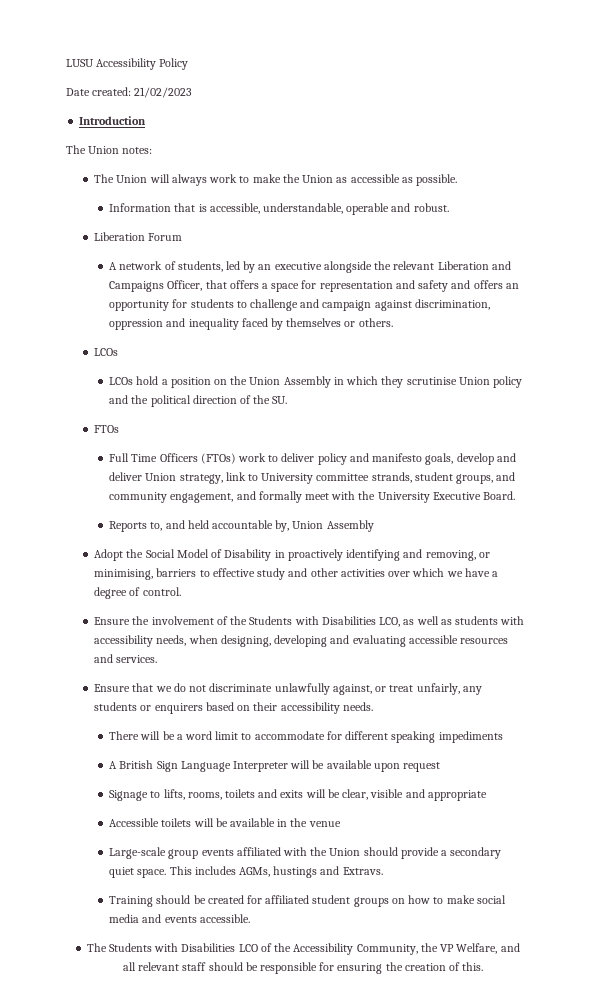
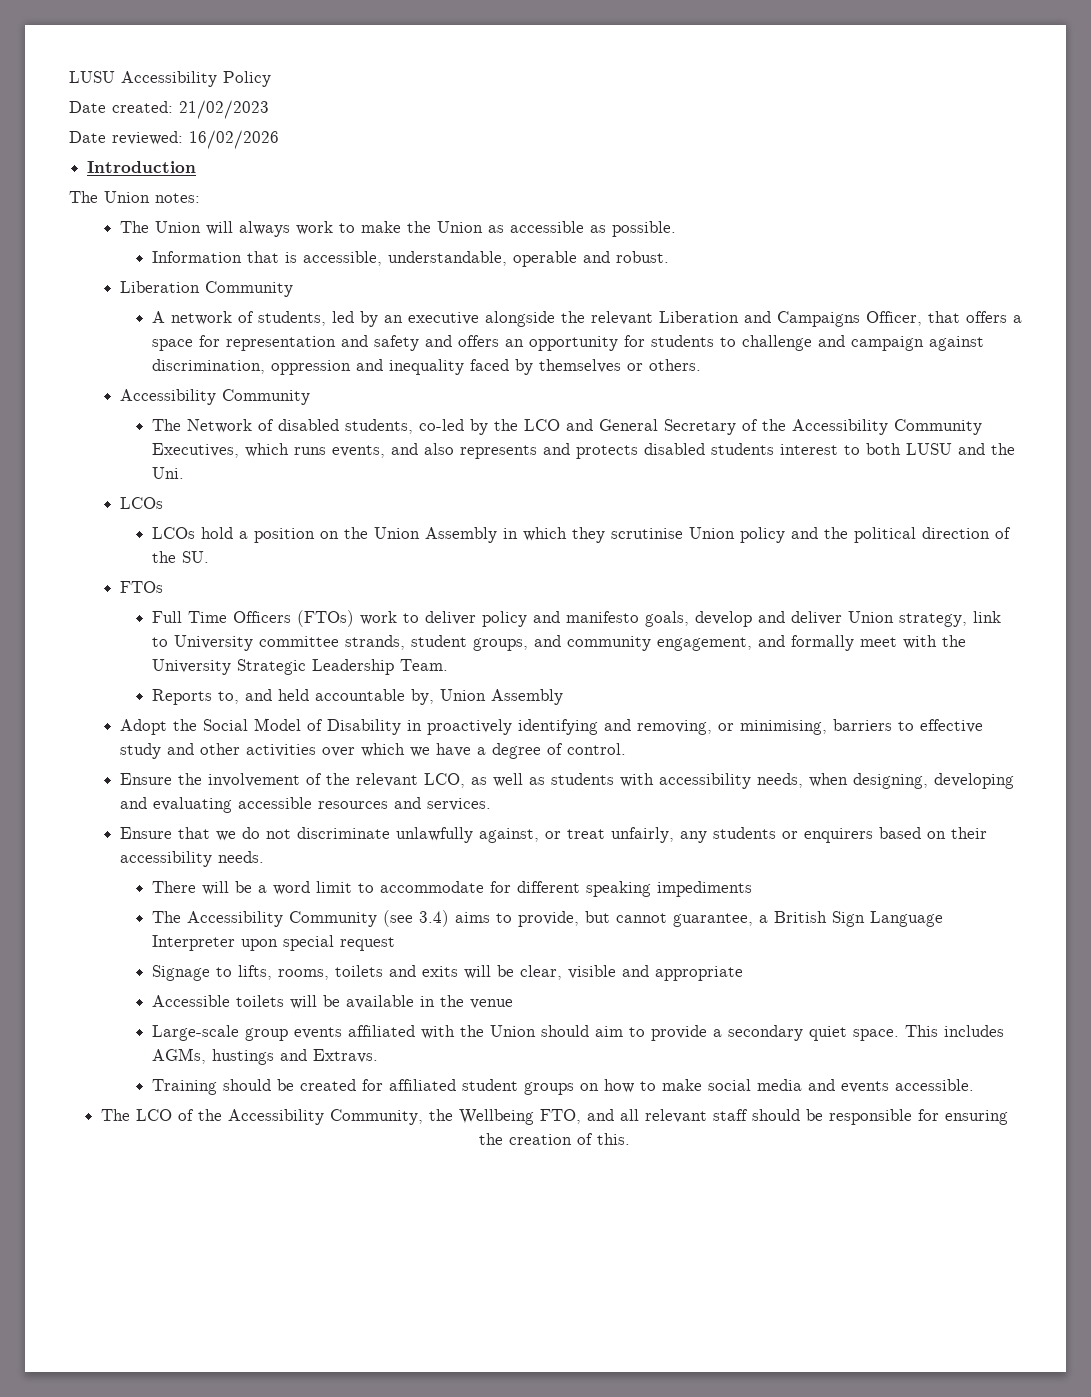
+ Date reviewed: 16/02/2026
- Liberation Forum
+ Liberation Community
  A network of students, led by an executive alongside the relevant Liberation and Campaigns Officer, that offers a space for representation and safety and offers an opportunity for students to challenge and campaign against discrimination, oppression and inequality faced by themselves or others.
+ Accessibility Community
+ The Network of disabled students, co-led by the LCO and General Secretary of the Accessibility Community Executives, which runs events, and also represents and protects disabled students interest to both LUSU and the Uni.
- Full Time Officers (FTOs) work to deliver policy and manifesto goals, develop and deliver Union strategy, link to University committee strands, student groups, and community engagement, and formally meet with the University Executive Board.
+ Full Time Officers (FTOs) work to deliver policy and manifesto goals, develop and deliver Union strategy, link to University committee strands, student groups, and community engagement, and formally meet with the University Strategic Leadership Team.
- Ensure the involvement of the Students with Disabilities LCO, as well as students with accessibility needs, when designing, developing and evaluating accessible resources and services.
+ Ensure the involvement of the relevant LCO, as well as students with accessibility needs, when designing, developing and evaluating accessible resources and services.
- A British Sign Language Interpreter will be available upon request
+ The Accessibility Community (see 3.4) aims to provide, but cannot guarantee, a British Sign Language Interpreter upon special request
- Large-scale group events affiliated with the Union should provide a secondary quiet space.
+ Large-scale group events affiliated with the Union should aim to provide a secondary quiet space.
- The Students with Disabilities LCO of the Accessibility Community, the VP Welfare, and all relevant staff should be responsible for ensuring the creation of this.
+ The LCO of the Accessibility Community, the Wellbeing FTO, and all relevant staff should be responsible for ensuring the creation of this.

